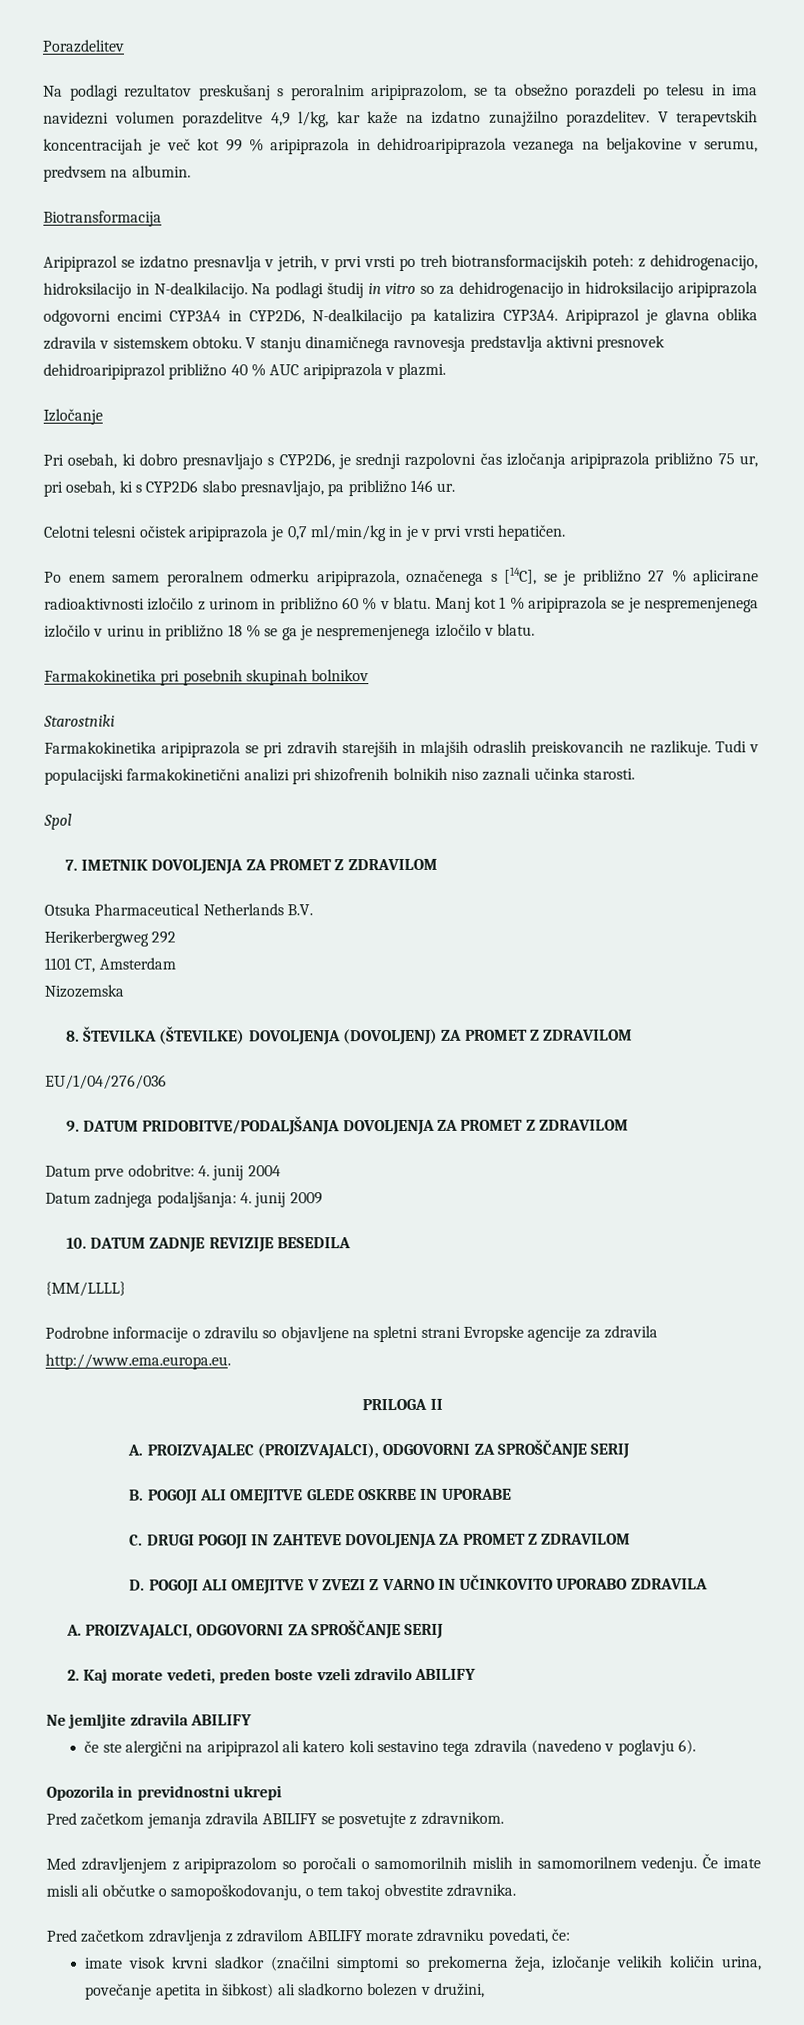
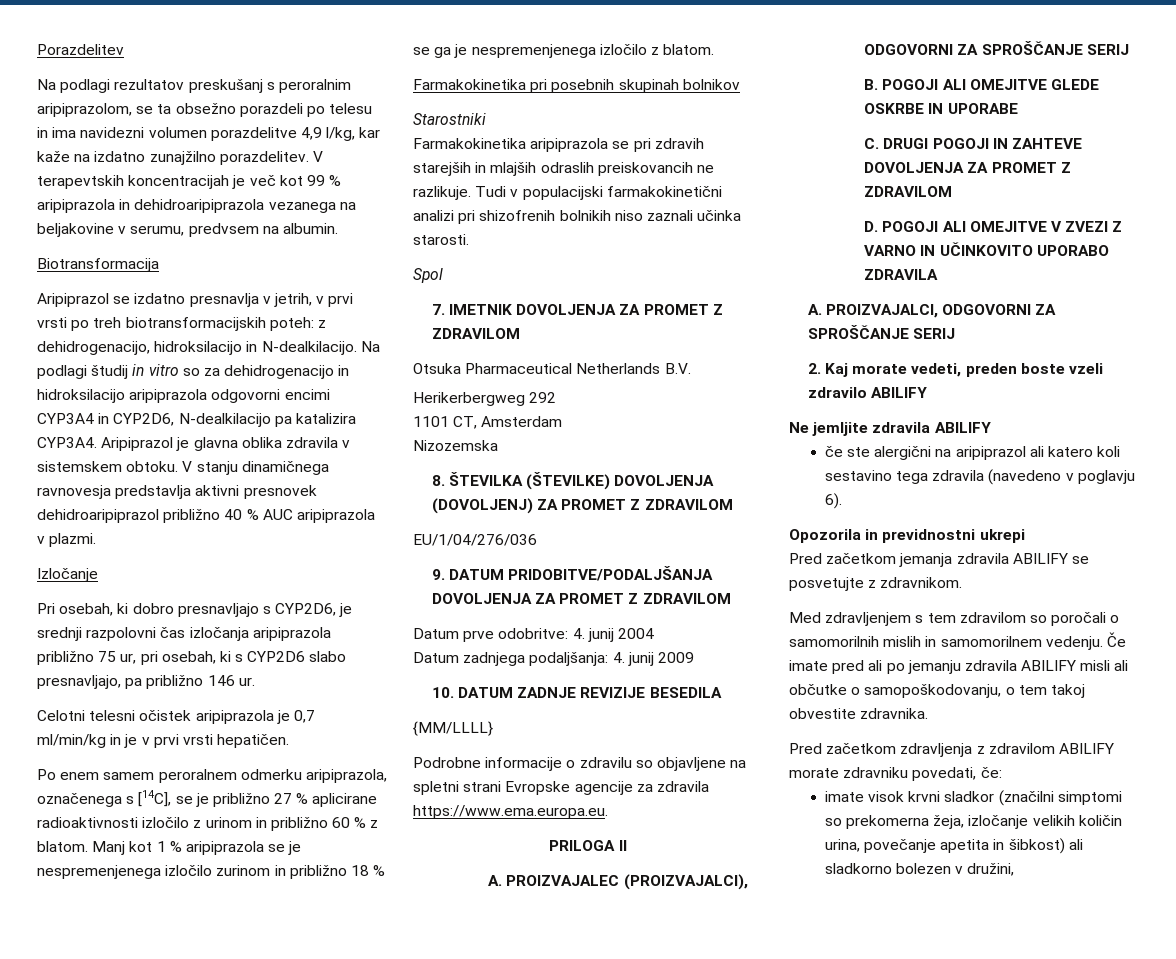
- Po enem samem peroralnem odmerku aripiprazola, označenega s [14C], se je približno 27 % aplicirane radioaktivnosti izločilo z urinom in približno 60 % v blatu.
+ Po enem samem peroralnem odmerku aripiprazola, označenega s [14C], se je približno 27 % aplicirane radioaktivnosti izločilo z urinom in približno 60 % z blatom.
- Manj kot 1 % aripiprazola se je nespremenjenega izločilo v urinu in približno 18 % se ga je nespremenjenega izločilo v blatu.
+ Manj kot 1 % aripiprazola se je nespremenjenega izločilo zurinom in približno 18 % se ga je nespremenjenega izločilo z blatom.
- Podrobne informacije o zdravilu so objavljene na spletni strani Evropske agencije za zdravila http://www.ema.europa.eu.
+ Podrobne informacije o zdravilu so objavljene na spletni strani Evropske agencije za zdravila https://www.ema.europa.eu.
- Med zdravljenjem z aripiprazolom so poročali o samomorilnih mislih in samomorilnem vedenju.
+ Med zdravljenjem s tem zdravilom so poročali o samomorilnih mislih in samomorilnem vedenju.
- Če imate misli ali občutke o samopoškodovanju, o tem takoj obvestite zdravnika.
+ Če imate pred ali po jemanju zdravila ABILIFY misli ali občutke o samopoškodovanju, o tem takoj obvestite zdravnika.

